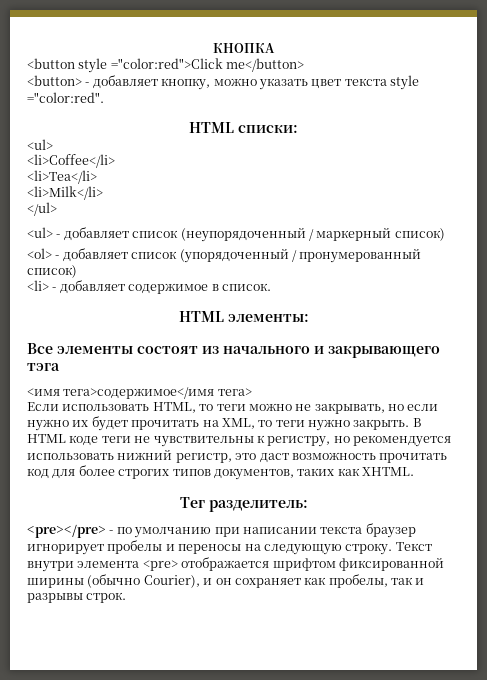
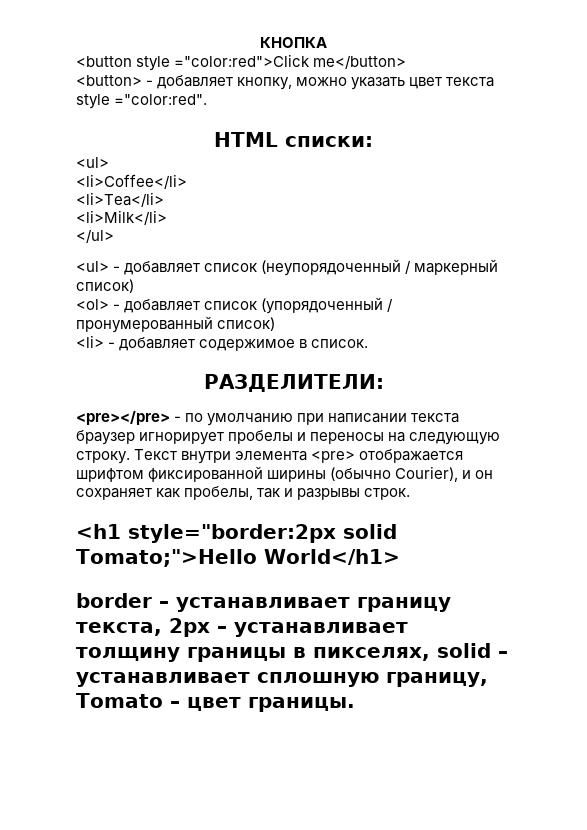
- HTML элементы:
- Все элементы состоят из начального и закрывающего тэга
- <имя тега>содержимое</имя тега>
- Если использовать HTML, то теги можно не закрывать, но если нужно их будет прочитать на XML, то теги нужно закрыть. В HTML коде теги не чувствительны к регистру, но рекомендуется использовать нижний регистр, это даст возможность прочитать код для более строгих типов документов, таких как XHTML.
- Тег разделитель:
+ РАЗДЕЛИТЕЛИ:
+ <h1 style="border:2px solid Tomato;">Hello World</h1>
+ border – устанавливает границу текста, 2px – устанавливает толщину границы в пикселях, solid – устанавливает сплошную границу, Tomato – цвет границы.

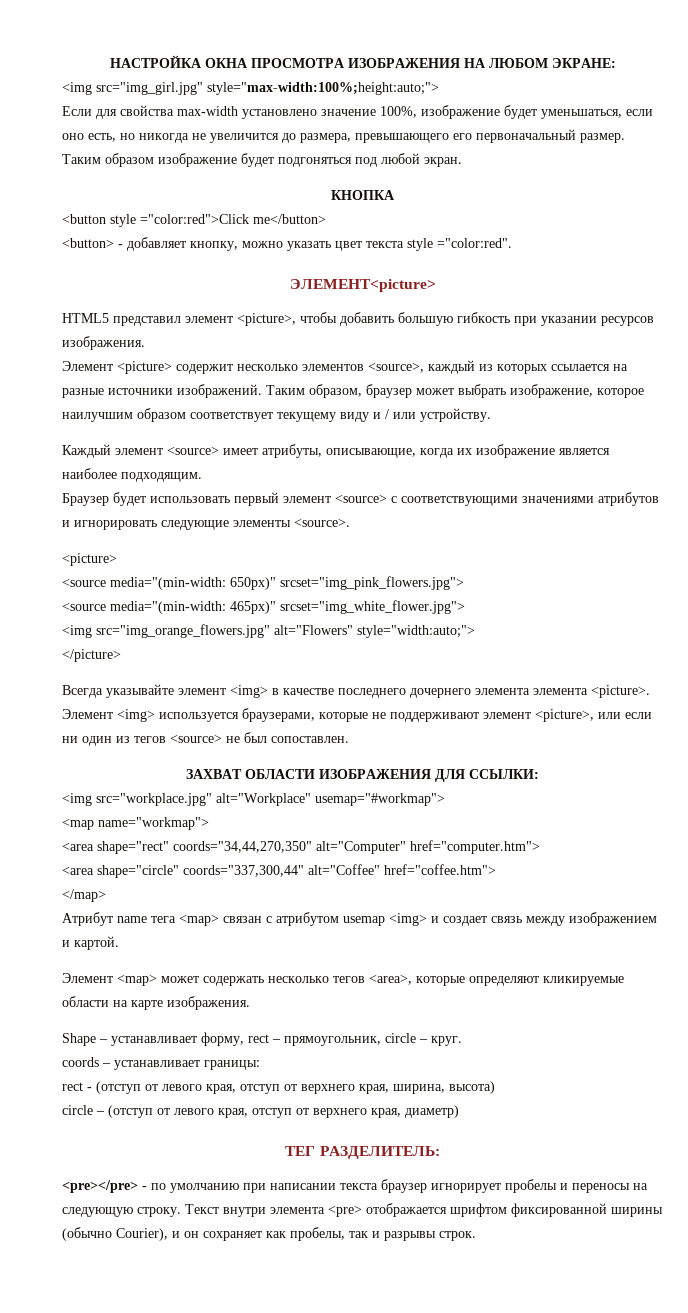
+ НАСТРОЙКА ОКНА ПРОСМОТРА ИЗОБРАЖЕНИЯ НА ЛЮБОМ ЭКРАНЕ:
+ <img src="img_girl.jpg" style="max-width:100%;height:auto;">
+ Если для свойства max-width установлено значение 100%, изображение будет уменьшаться, если оно есть, но никогда не увеличится до размера, превышающего его первоначальный размер. Таким образом изображение будет подгоняться под любой экран.
- HTML списки:
- <ul>
- <li>Coffee</li>
- <li>Tea</li>
- <li>Milk</li>
- </ul>
- <ul> - добавляет список (неупорядоченный / маркерный список)
- <ol> - добавляет список (упорядоченный / пронумерованный список)
- <li> - добавляет содержимое в список.
- РАЗДЕЛИТЕЛИ:
+ ЭЛЕМЕНТ<picture>
+ HTML5 представил элемент <picture>, чтобы добавить большую гибкость при указании ресурсов изображения.
+ Элемент <picture> содержит несколько элементов <source>, каждый из которых ссылается на разные источники изображений. Таким образом, браузер может выбрать изображение, которое наилучшим образом соответствует текущему виду и / или устройству.
+ Каждый элемент <source> имеет атрибуты, описывающие, когда их изображение является наиболее подходящим.
+ Браузер будет использовать первый элемент <source> с соответствующими значениями атрибутов и игнорировать следующие элементы <source>.
+ <picture>
+ <source media="(min-width: 650px)" srcset="img_pink_flowers.jpg">
+ <source media="(min-width: 465px)" srcset="img_white_flower.jpg">
+ <img src="img_orange_flowers.jpg" alt="Flowers" style="width:auto;">
+ </picture>
+ Всегда указывайте элемент <img> в качестве последнего дочернего элемента элемента <picture>. Элемент <img> используется браузерами, которые не поддерживают элемент <picture>, или если ни один из тегов <source> не был сопоставлен.
+ ЗАХВАТ ОБЛАСТИ ИЗОБРАЖЕНИЯ ДЛЯ ССЫЛКИ:
+ <img src="workplace.jpg" alt="Workplace" usemap="#workmap">
+ <map name="workmap">
+ <area shape="rect" coords="34,44,270,350" alt="Computer" href="computer.htm">
+ <area shape="circle" coords="337,300,44" alt="Coffee" href="coffee.htm">
+ </map>
+ Атрибут name тега <map> связан с атрибутом usemap <img> и создает связь между изображением и картой.
+ Элемент <map> может содержать несколько тегов <area>, которые определяют кликируемые области на карте изображения.
+ Shape – устанавливает форму, rect – прямоугольник, circle – круг.
+ coords – устанавливает границы:
+ rect - (отступ от левого края, отступ от верхнего края, ширина, высота)
+ circle – (отступ от левого края, отступ от верхнего края, диаметр)
+ ТЕГ РАЗДЕЛИТЕЛЬ:
- <h1 style="border:2px solid Tomato;">Hello World</h1>
- border – устанавливает границу текста, 2px – устанавливает толщину границы в пикселях, solid – устанавливает сплошную границу, Tomato – цвет границы.

